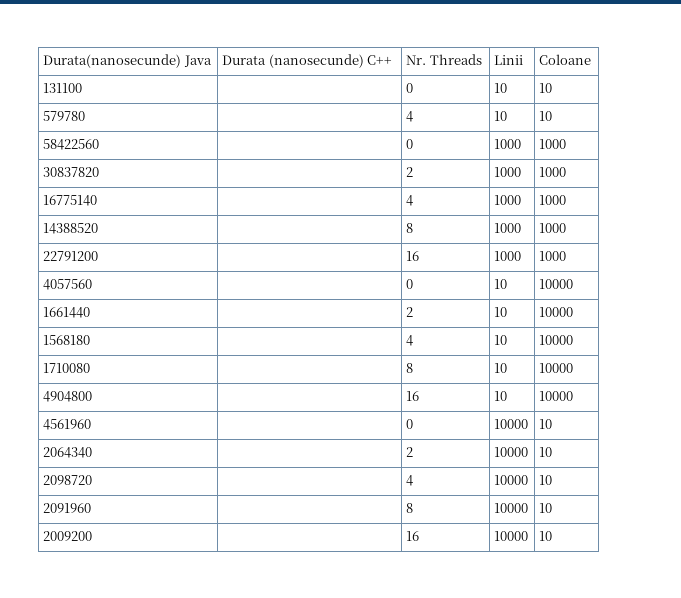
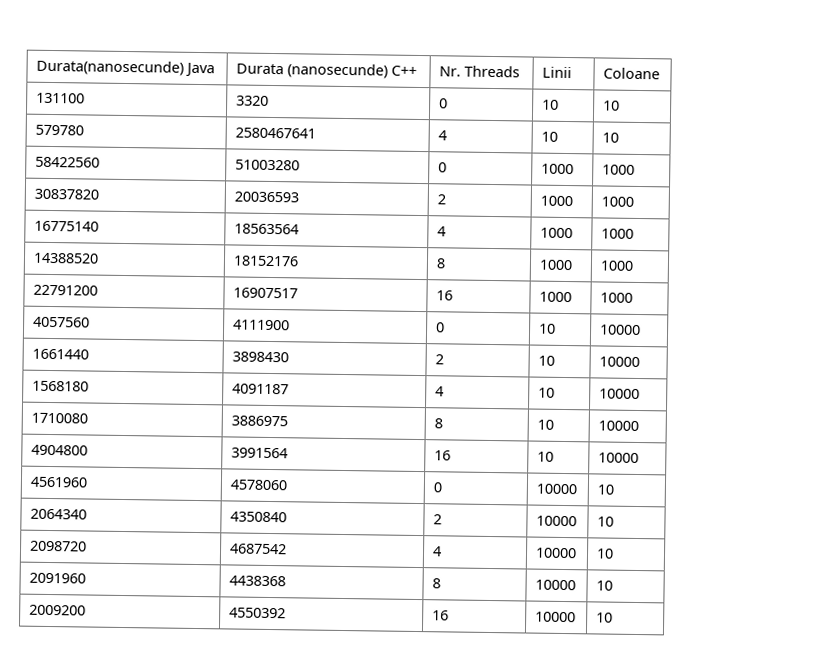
- 131100 | | 0 | 10 | 10
+ 131100 | 3320 | 0 | 10 | 10
- 579780 | | 4 | 10 | 10
+ 579780 | 2580467641 | 4 | 10 | 10
- 58422560 | | 0 | 1000 | 1000
+ 58422560 | 51003280 | 0 | 1000 | 1000
- 30837820 | | 2 | 1000 | 1000
+ 30837820 | 20036593 | 2 | 1000 | 1000
- 16775140 | | 4 | 1000 | 1000
+ 16775140 | 18563564 | 4 | 1000 | 1000
- 14388520 | | 8 | 1000 | 1000
+ 14388520 | 18152176 | 8 | 1000 | 1000
- 22791200 | | 16 | 1000 | 1000
+ 22791200 | 16907517 | 16 | 1000 | 1000
- 4057560 | | 0 | 10 | 10000
+ 4057560 | 4111900 | 0 | 10 | 10000
- 1661440 | | 2 | 10 | 10000
+ 1661440 | 3898430 | 2 | 10 | 10000
- 1568180 | | 4 | 10 | 10000
+ 1568180 | 4091187 | 4 | 10 | 10000
- 1710080 | | 8 | 10 | 10000
+ 1710080 | 3886975 | 8 | 10 | 10000
- 4904800 | | 16 | 10 | 10000
+ 4904800 | 3991564 | 16 | 10 | 10000
- 4561960 | | 0 | 10000 | 10
+ 4561960 | 4578060 | 0 | 10000 | 10
- 2064340 | | 2 | 10000 | 10
+ 2064340 | 4350840 | 2 | 10000 | 10
- 2098720 | | 4 | 10000 | 10
+ 2098720 | 4687542 | 4 | 10000 | 10
- 2091960 | | 8 | 10000 | 10
+ 2091960 | 4438368 | 8 | 10000 | 10
- 2009200 | | 16 | 10000 | 10
+ 2009200 | 4550392 | 16 | 10000 | 10

